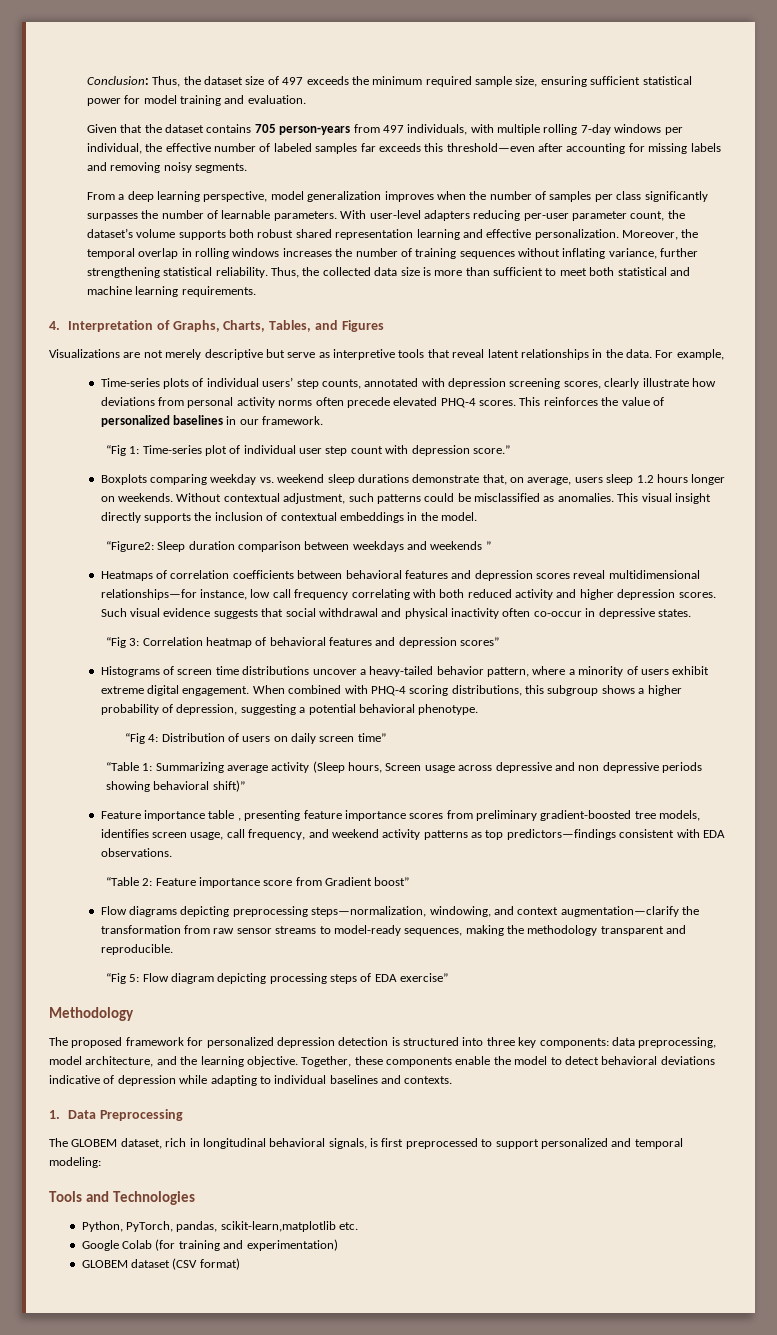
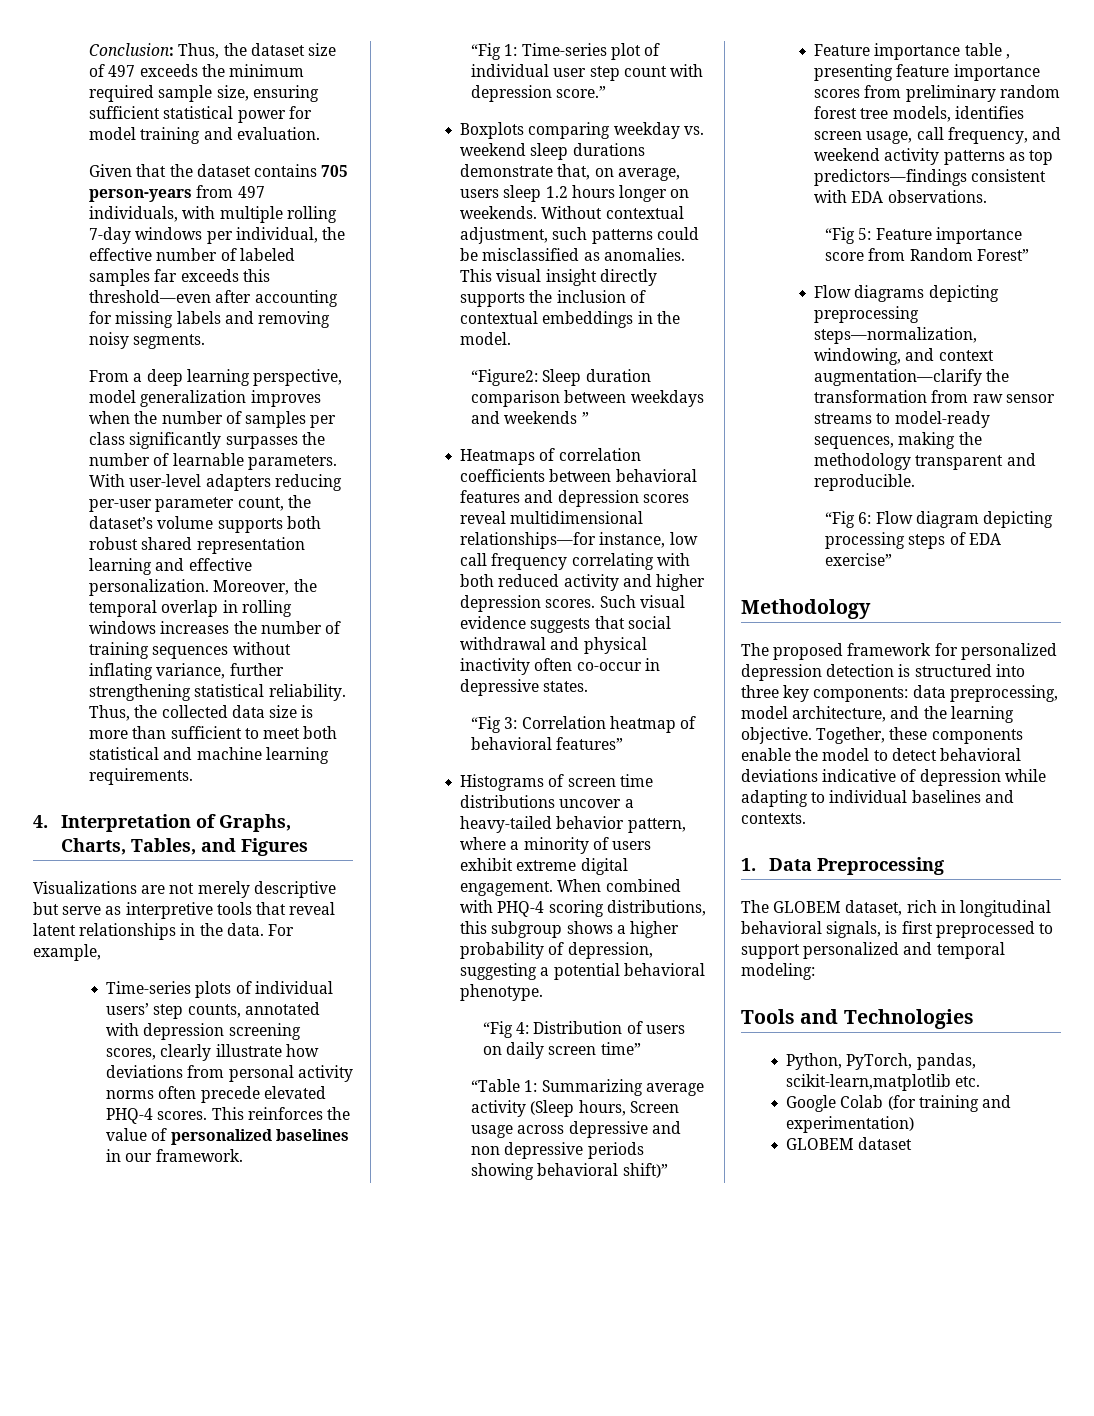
- “Fig 3: Correlation heatmap of behavioral features and depression scores”
+ “Fig 3: Correlation heatmap of behavioral features”
- Feature importance table , presenting feature importance scores from preliminary gradient-boosted tree models, identifies screen usage, call frequency, and weekend activity patterns as top predictors—findings consistent with EDA observations.
+ Feature importance table , presenting feature importance scores from preliminary random forest tree models, identifies screen usage, call frequency, and weekend activity patterns as top predictors—findings consistent with EDA observations.
- “Table 2: Feature importance score from Gradient boost”
+ “Fig 5: Feature importance score from Random Forest”
- “Fig 5: Flow diagram depicting processing steps of EDA exercise”
+ “Fig 6: Flow diagram depicting processing steps of EDA exercise”
- GLOBEM dataset (CSV format)
+ GLOBEM dataset

